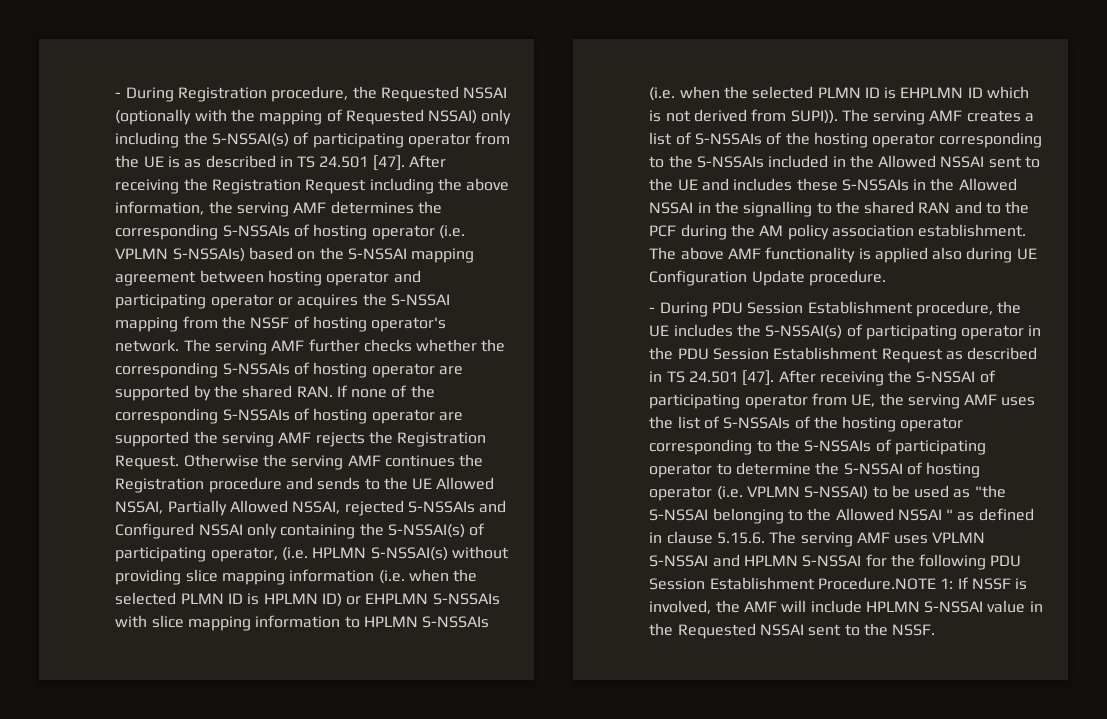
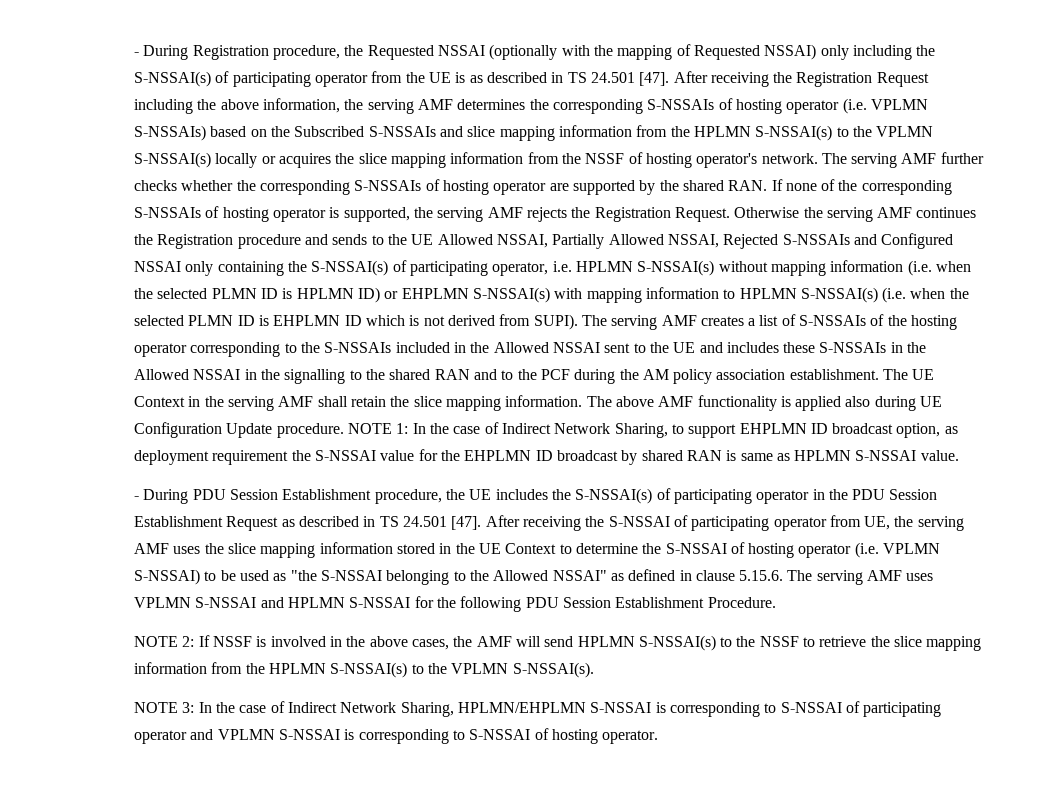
- After receiving the Registration Request including the above information, the serving AMF determines the corresponding S-NSSAIs of hosting operator (i.e. VPLMN S-NSSAIs) based on the S-NSSAI mapping agreement between hosting operator and participating operator or acquires the S-NSSAI mapping from the NSSF of hosting operator's network.
+ After receiving the Registration Request including the above information, the serving AMF determines the corresponding S-NSSAIs of hosting operator (i.e. VPLMN S-NSSAIs) based on the Subscribed S-NSSAIs and slice mapping information from the HPLMN S-NSSAI(s) to the VPLMN S-NSSAI(s) locally or acquires the slice mapping information from the NSSF of hosting operator's network.
- The serving AMF further checks whether the corresponding S-NSSAIs of hosting operator are supported by the shared RAN. If none of the corresponding S-NSSAIs of hosting operator are supported the serving AMF rejects the Registration Request.
+ The serving AMF further checks whether the corresponding S-NSSAIs of hosting operator are supported by the shared RAN. If none of the corresponding S-NSSAIs of hosting operator is supported, the serving AMF rejects the Registration Request.
- Otherwise the serving AMF continues the Registration procedure and sends to the UE Allowed NSSAI, Partially Allowed NSSAI, rejected S-NSSAIs and Configured NSSAI only containing the S-NSSAI(s) of participating operator, (i.e. HPLMN S-NSSAI(s) without providing slice mapping information (i.e. when the selected PLMN ID is HPLMN ID) or EHPLMN S-NSSAIs with slice mapping information to HPLMN S-NSSAIs (i.e. when the selected PLMN ID is EHPLMN ID which is not derived from SUPI)).
+ Otherwise the serving AMF continues the Registration procedure and sends to the UE Allowed NSSAI, Partially Allowed NSSAI, Rejected S-NSSAIs and Configured NSSAI only containing the S-NSSAI(s) of participating operator, i.e. HPLMN S-NSSAI(s) without mapping information (i.e. when the selected PLMN ID is HPLMN ID) or EHPLMN S-NSSAI(s) with mapping information to HPLMN S-NSSAI(s) (i.e. when the selected PLMN ID is EHPLMN ID which is not derived from SUPI).
- The above AMF functionality is applied also during UE Configuration Update procedure.
+ The UE Context in the serving AMF shall retain the slice mapping information. The above AMF functionality is applied also during UE Configuration Update procedure. NOTE 1: In the case of Indirect Network Sharing, to support EHPLMN ID broadcast option, as deployment requirement the S-NSSAI value for the EHPLMN ID broadcast by shared RAN is same as HPLMN S-NSSAI value.
- After receiving the S-NSSAI of participating operator from UE, the serving AMF uses the list of S-NSSAIs of the hosting operator corresponding to the S-NSSAIs of participating operator to determine the S-NSSAI of hosting operator (i.e. VPLMN S-NSSAI) to be used as "the S-NSSAI belonging to the Allowed NSSAI " as defined in clause 5.15.6. The serving AMF uses VPLMN S-NSSAI and HPLMN S-NSSAI for the following PDU Session Establishment Procedure.NOTE 1: If NSSF is involved, the AMF will include HPLMN S-NSSAI value in the Requested NSSAI sent to the NSSF.
+ After receiving the S-NSSAI of participating operator from UE, the serving AMF uses the slice mapping information stored in the UE Context to determine the S-NSSAI of hosting operator (i.e. VPLMN S-NSSAI) to be used as "the S-NSSAI belonging to the Allowed NSSAI" as defined in clause 5.15.6. The serving AMF uses VPLMN S-NSSAI and HPLMN S-NSSAI for the following PDU Session Establishment Procedure.
+ NOTE 2: If NSSF is involved in the above cases, the AMF will send HPLMN S-NSSAI(s) to the NSSF to retrieve the slice mapping information from the HPLMN S-NSSAI(s) to the VPLMN S-NSSAI(s).
+ NOTE 3: In the case of Indirect Network Sharing, HPLMN/EHPLMN S-NSSAI is corresponding to S-NSSAI of participating operator and VPLMN S-NSSAI is corresponding to S-NSSAI of hosting operator.

